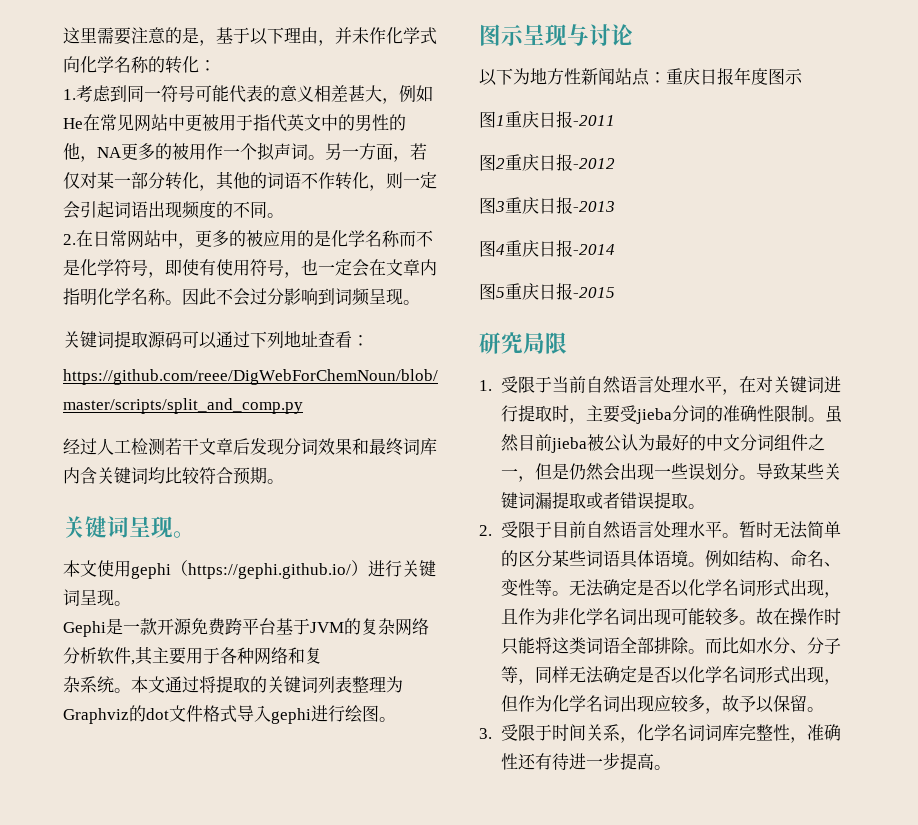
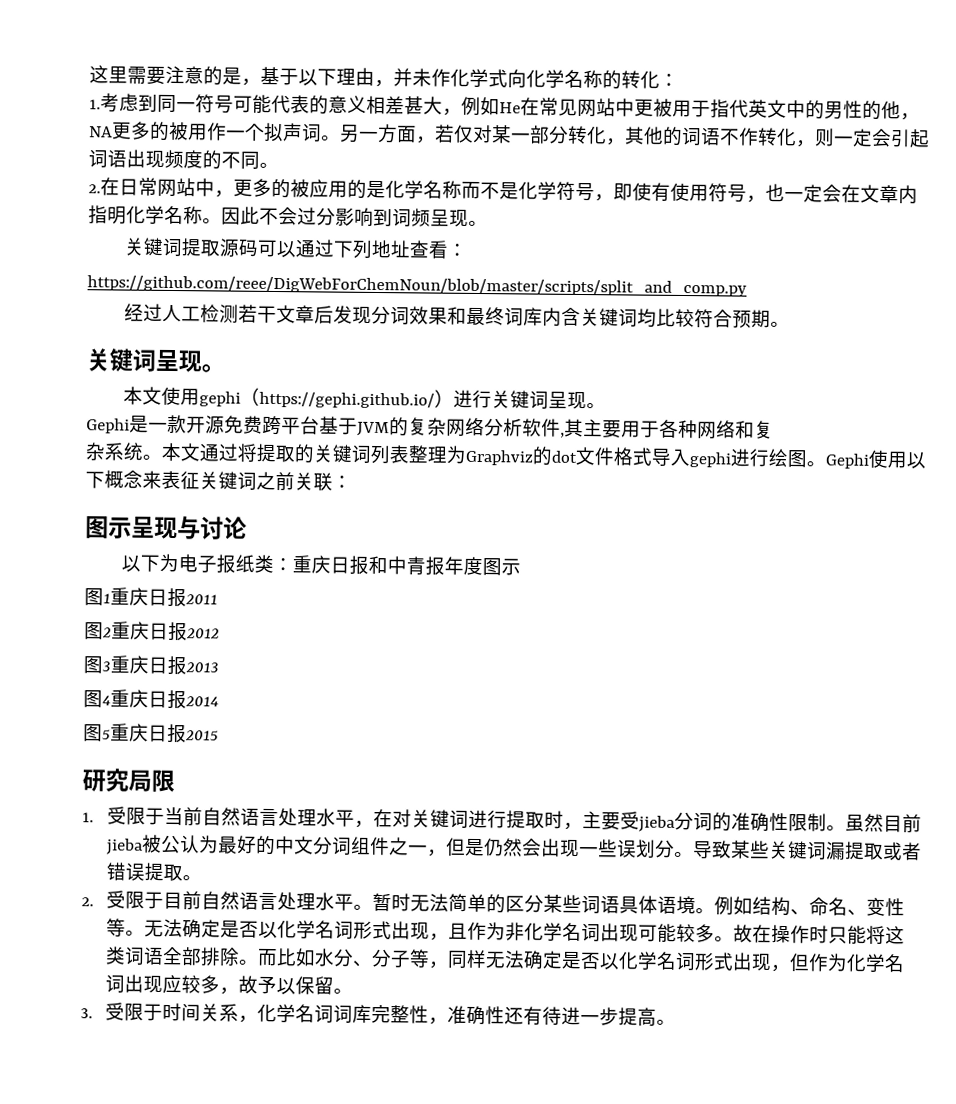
+ Gephi使用以下概念来表征关键词之前关联：
- 以下为地方性新闻站点：重庆日报年度图示
+ 以下为电子报纸类：重庆日报和中青报年度图示
- 图1重庆日报-2011
+ 图1重庆日报2011
- 图2重庆日报-2012
+ 图2重庆日报2012
- 图3重庆日报-2013
+ 图3重庆日报2013
- 图4重庆日报-2014
+ 图4重庆日报2014
- 图5重庆日报-2015
+ 图5重庆日报2015

